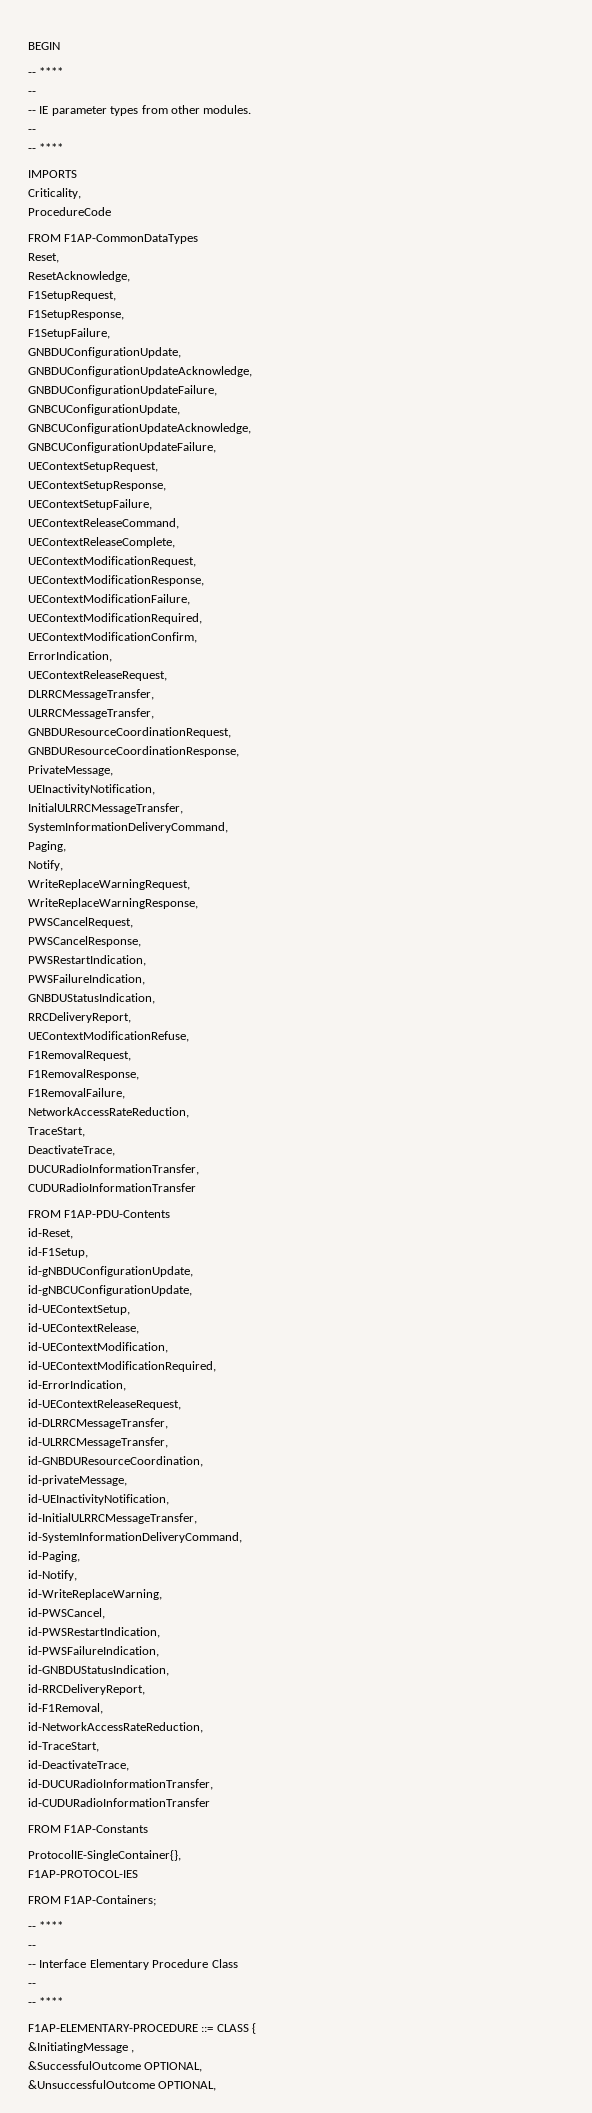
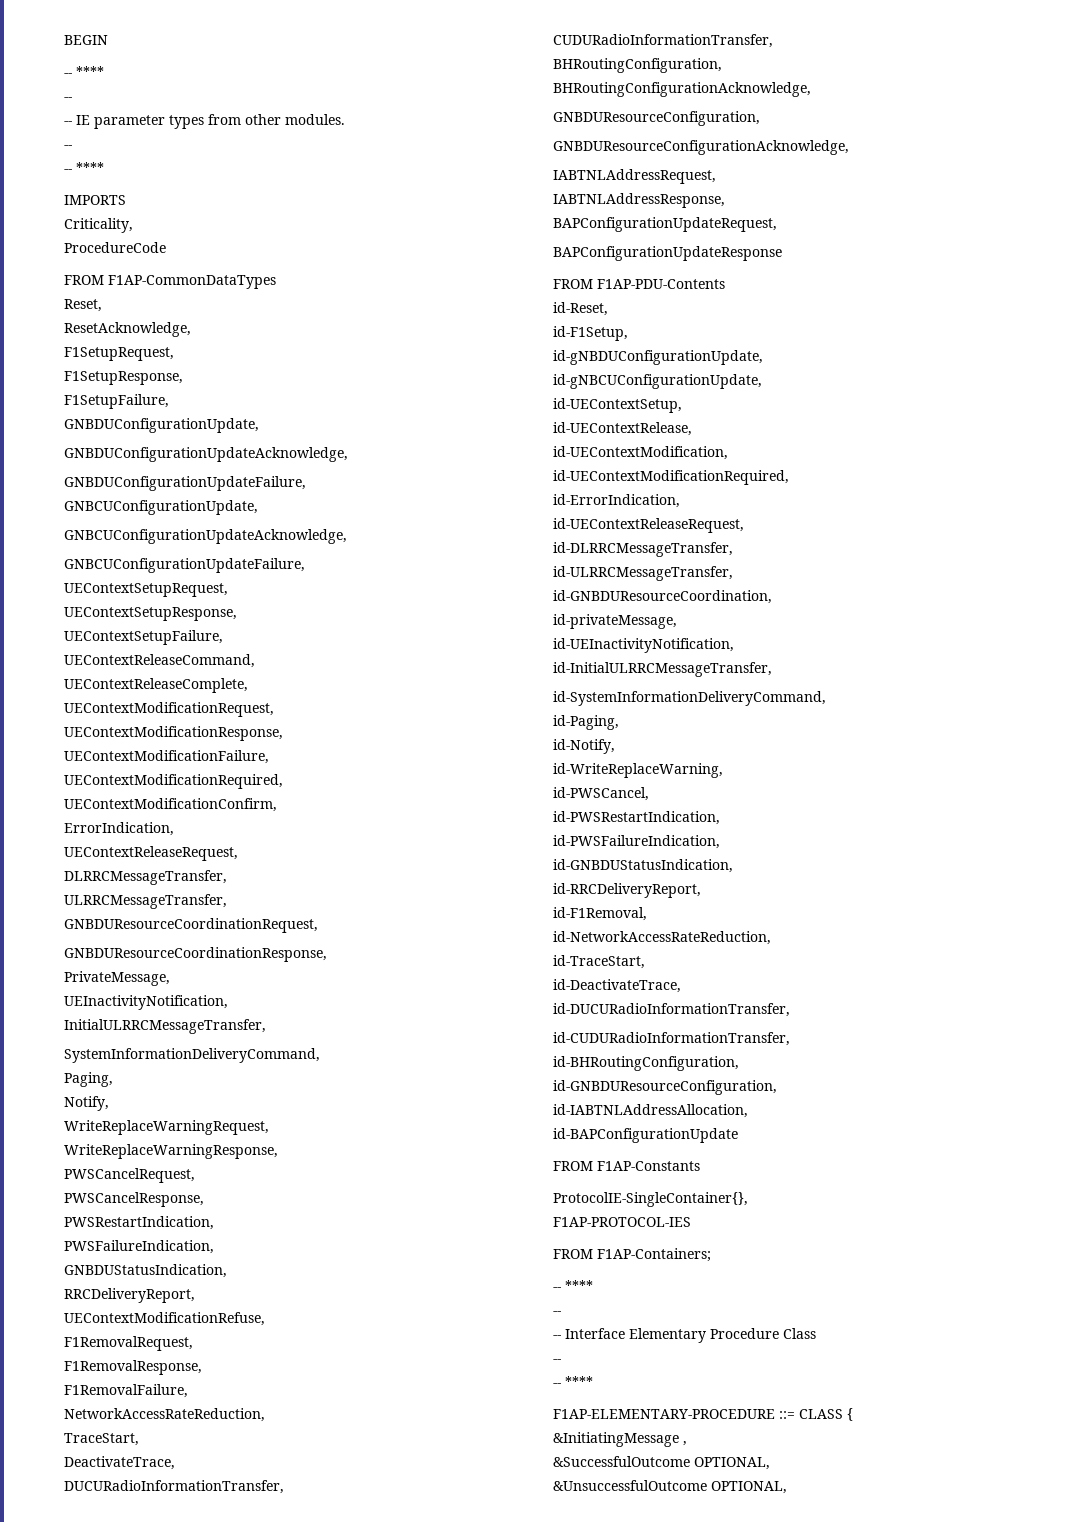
- CUDURadioInformationTransfer
+ CUDURadioInformationTransfer,
+ BHRoutingConfiguration,
+ BHRoutingConfigurationAcknowledge,
+ GNBDUResourceConfiguration,
+ GNBDUResourceConfigurationAcknowledge,
+ IABTNLAddressRequest,
+ IABTNLAddressResponse,
+ BAPConfigurationUpdateRequest,
+ BAPConfigurationUpdateResponse
- id-CUDURadioInformationTransfer
+ id-CUDURadioInformationTransfer,
+ id-BHRoutingConfiguration,
+ id-GNBDUResourceConfiguration,
+ id-IABTNLAddressAllocation,
+ id-BAPConfigurationUpdate

